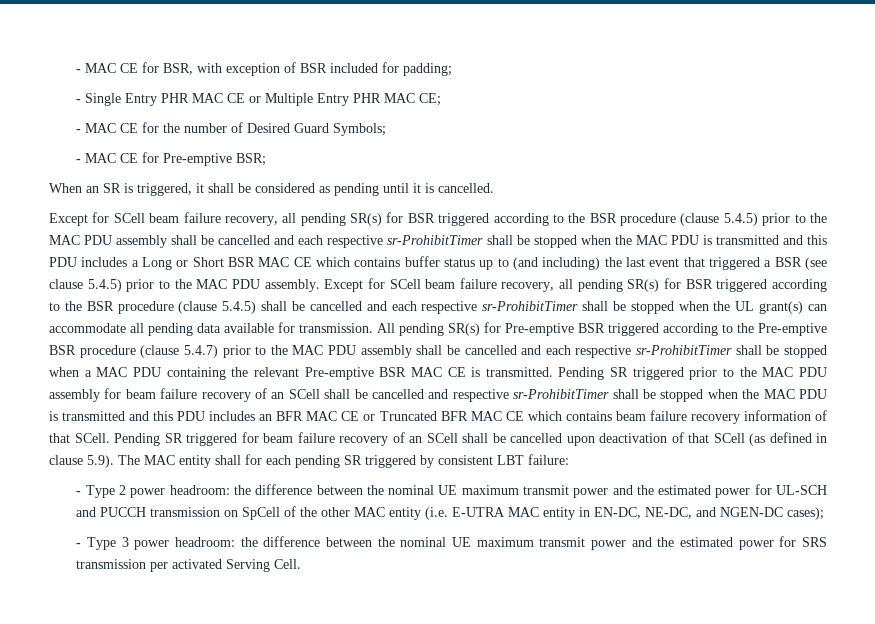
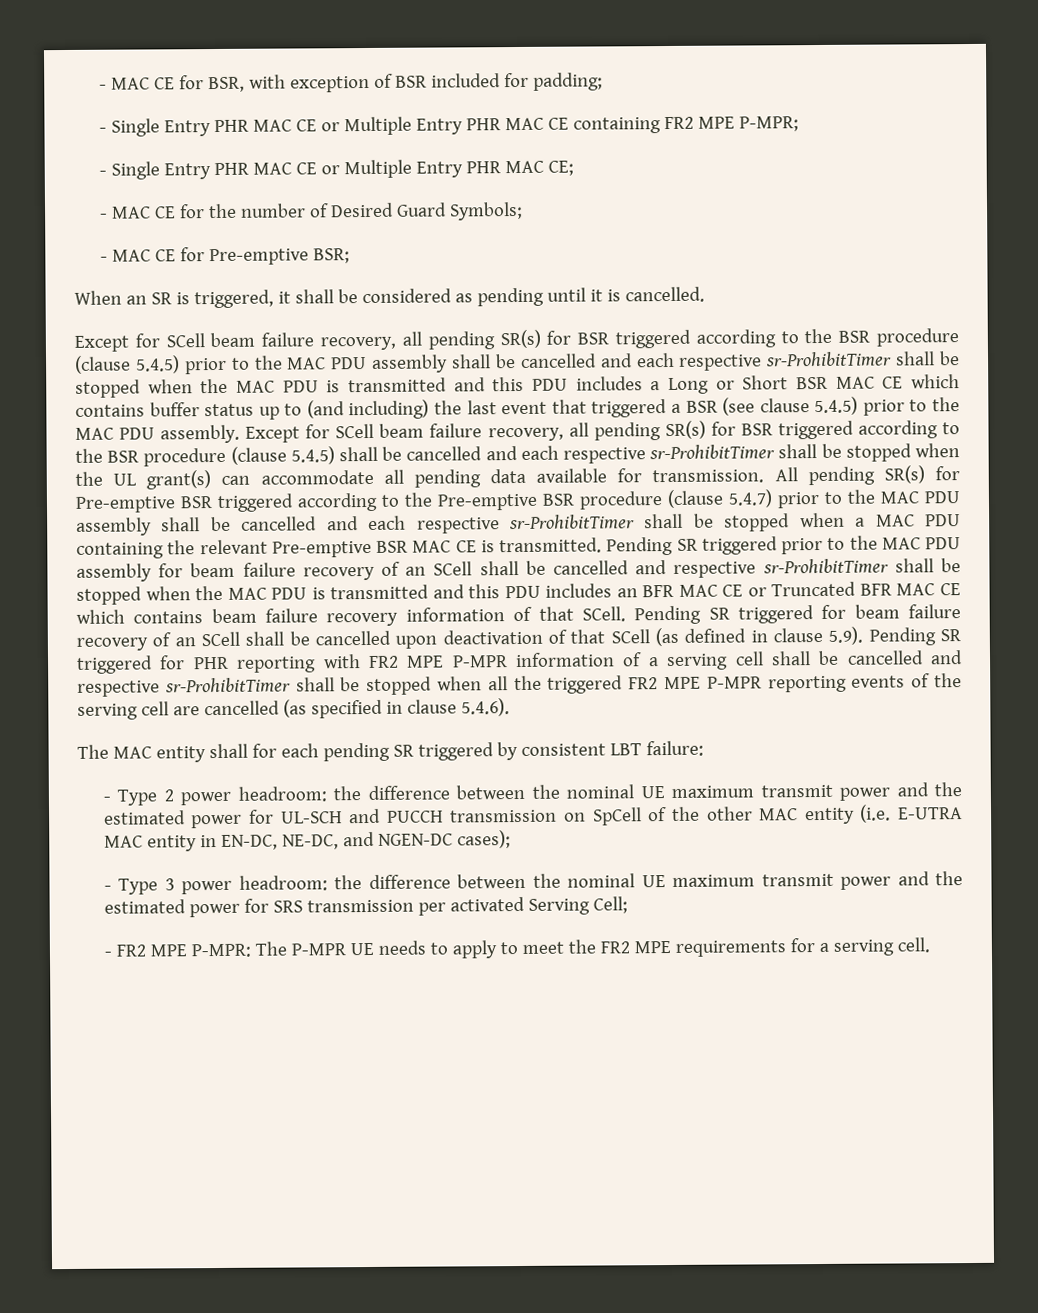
+ - Single Entry PHR MAC CE or Multiple Entry PHR MAC CE containing FR2 MPE P-MPR;
- Pending SR triggered for beam failure recovery of an SCell shall be cancelled upon deactivation of that SCell (as defined in clause 5.9). The MAC entity shall for each pending SR triggered by consistent LBT failure:
+ Pending SR triggered for beam failure recovery of an SCell shall be cancelled upon deactivation of that SCell (as defined in clause 5.9). Pending SR triggered for PHR reporting with FR2 MPE P-MPR information of a serving cell shall be cancelled and respective sr-ProhibitTimer shall be stopped when all the triggered FR2 MPE P-MPR reporting events of the serving cell are cancelled (as specified in clause 5.4.6).
+ The MAC entity shall for each pending SR triggered by consistent LBT failure:
- - Type 3 power headroom: the difference between the nominal UE maximum transmit power and the estimated power for SRS transmission per activated Serving Cell.
+ - Type 3 power headroom: the difference between the nominal UE maximum transmit power and the estimated power for SRS transmission per activated Serving Cell;
+ - FR2 MPE P-MPR: The P-MPR UE needs to apply to meet the FR2 MPE requirements for a serving cell.

